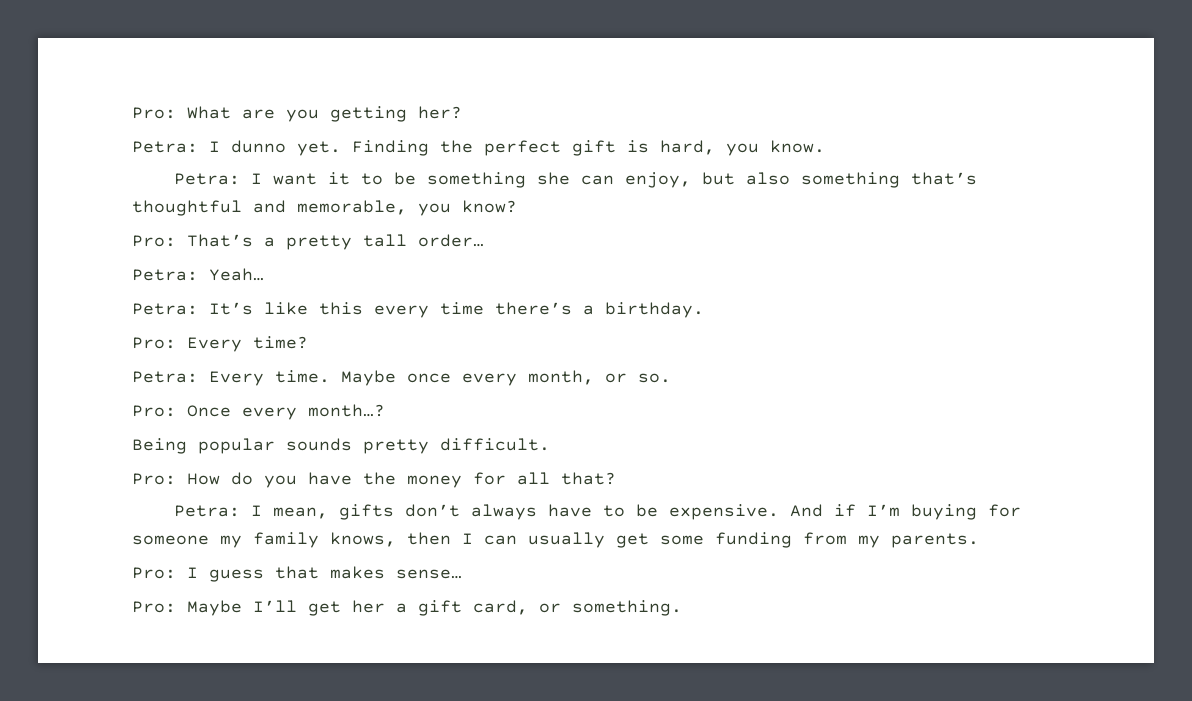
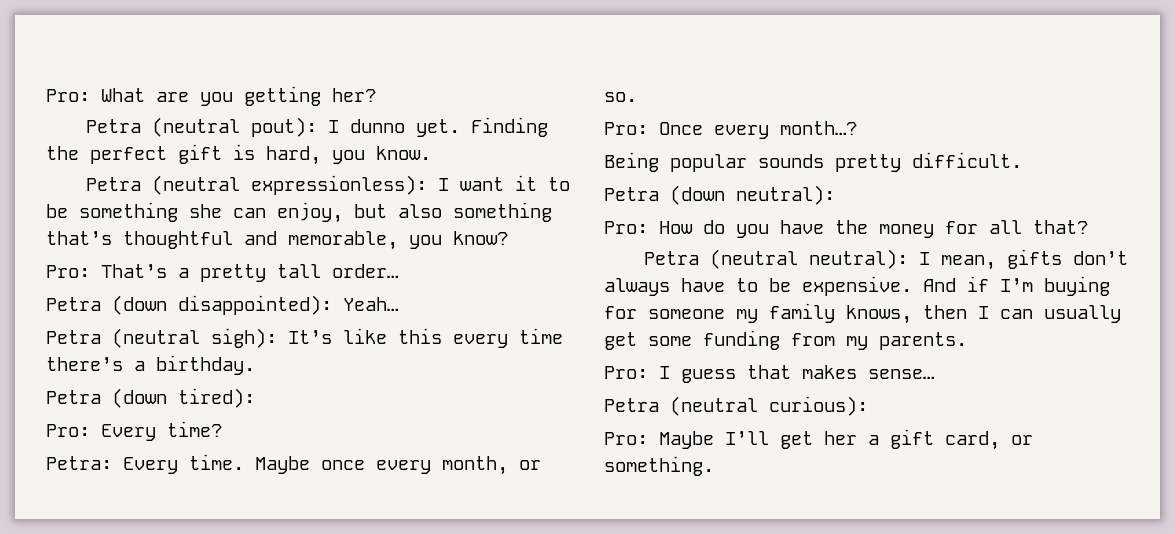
- Petra: I dunno yet.
+ Petra (neutral pout): I dunno yet.
- Petra: I want it to be something she can enjoy, but also something that’s thoughtful and memorable, you know?
+ Petra (neutral expressionless): I want it to be something she can enjoy, but also something that’s thoughtful and memorable, you know?
- Petra: Yeah…
- Petra: It’s like this every time there’s a birthday.
+ Petra (down disappointed): Yeah…
+ Petra (neutral sigh): It’s like this every time there’s a birthday.
+ Petra (down tired):
+ Petra (down neutral):
- Petra: I mean, gifts don’t always have to be expensive.
+ Petra (neutral neutral): I mean, gifts don’t always have to be expensive.
+ Petra (neutral curious):

